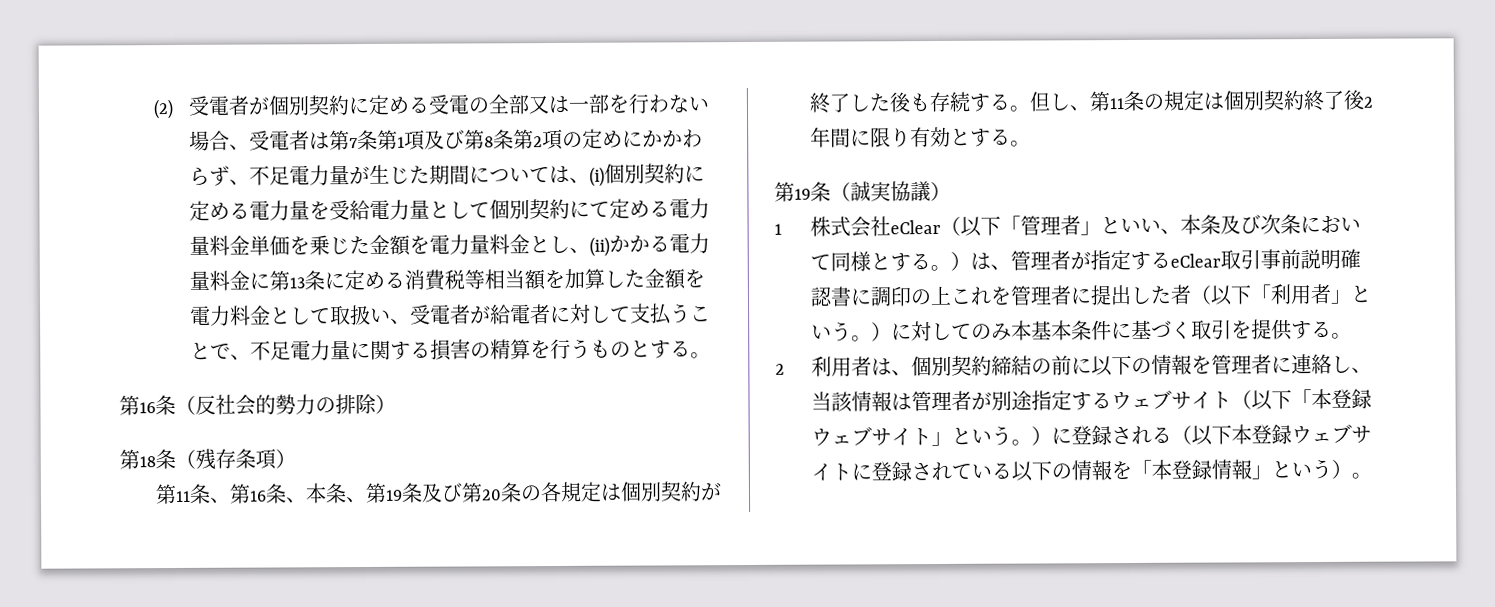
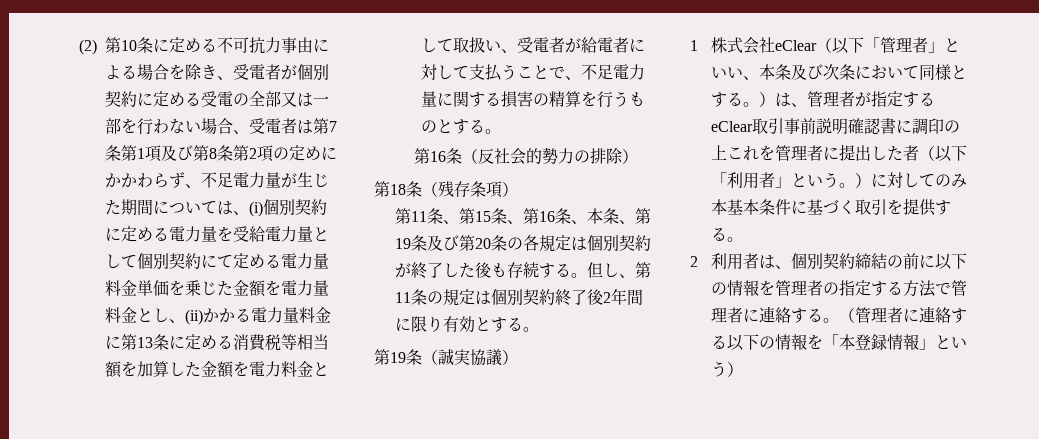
- (2)受電者が個別契約に定める受電の全部又は一部を行わない場合、受電者は第7条第1項及び第8条第2項の定めにかかわらず、不足電力量が生じた期間については、(i)個別契約に定める電力量を受給電力量として個別契約にて定める電力量料金単価を乗じた金額を電力量料金とし、(ii)かかる電力量料金に第13条に定める消費税等相当額を加算した金額を電力料金として取扱い、受電者が給電者に対して支払うことで、不足電力量に関する損害の精算を行うものとする。
+ (2)第10条に定める不可抗力事由による場合を除き、受電者が個別契約に定める受電の全部又は一部を行わない場合、受電者は第7条第1項及び第8条第2項の定めにかかわらず、不足電力量が生じた期間については、(i)個別契約に定める電力量を受給電力量として個別契約にて定める電力量料金単価を乗じた金額を電力量料金とし、(ii)かかる電力量料金に第13条に定める消費税等相当額を加算した金額を電力料金として取扱い、受電者が給電者に対して支払うことで、不足電力量に関する損害の精算を行うものとする。
- 第11条、第16条、本条、第19条及び第20条の各規定は個別契約が終了した後も存続する。
+ 第11条、第15条、第16条、本条、第19条及び第20条の各規定は個別契約が終了した後も存続する。
- 2利用者は、個別契約締結の前に以下の情報を管理者に連絡し、当該情報は管理者が別途指定するウェブサイト（以下「本登録ウェブサイト」という。）に登録される（以下本登録ウェブサイトに登録されている以下の情報を「本登録情報」という）。
+ 2利用者は、個別契約締結の前に以下の情報を管理者の指定する方法で管理者に連絡する。（管理者に連絡する以下の情報を「本登録情報」という）

